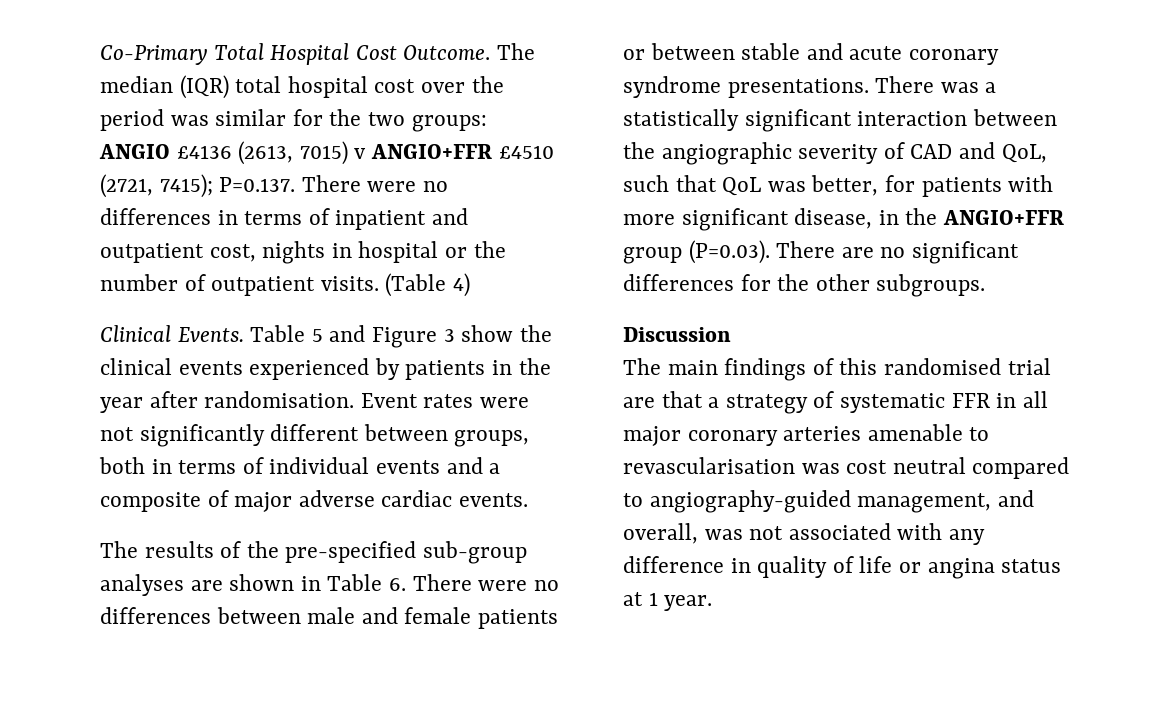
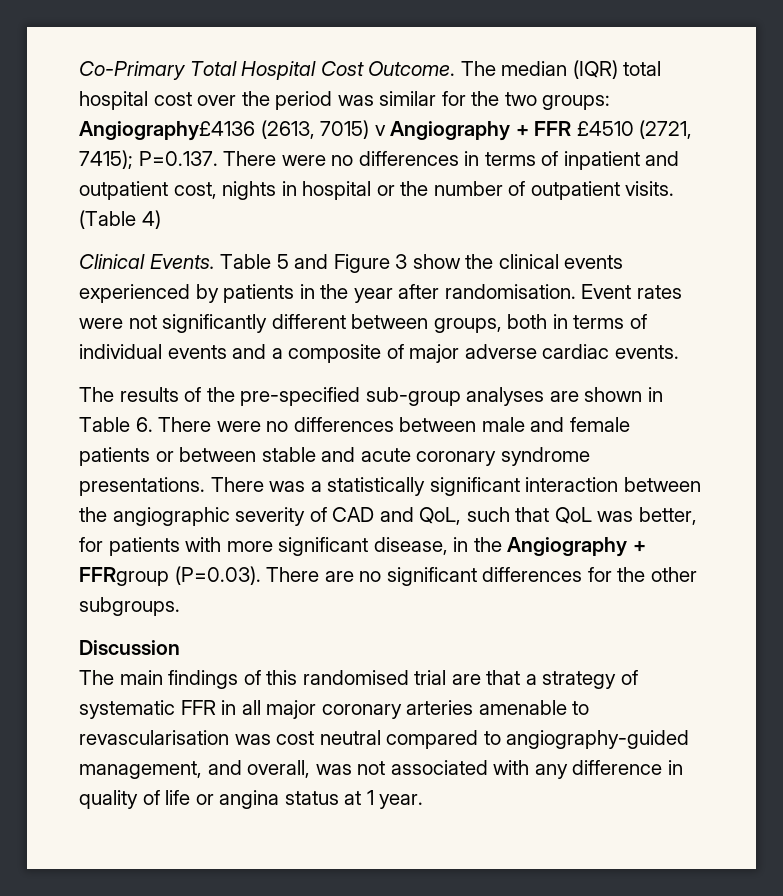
- The median (IQR) total hospital cost over the period was similar for the two groups: ANGIO £4136 (2613, 7015) v ANGIO+FFR £4510 (2721, 7415); P=0.137. There were no differences in terms of inpatient and outpatient cost, nights in hospital or the number of outpatient visits.
+ The median (IQR) total hospital cost over the period was similar for the two groups: Angiography£4136 (2613, 7015) v Angiography + FFR £4510 (2721, 7415); P=0.137. There were no differences in terms of inpatient and outpatient cost, nights in hospital or the number of outpatient visits.
- There was a statistically significant interaction between the angiographic severity of CAD and QoL, such that QoL was better, for patients with more significant disease, in the ANGIO+FFR group (P=0.03). There are no significant differences for the other subgroups.
+ There was a statistically significant interaction between the angiographic severity of CAD and QoL, such that QoL was better, for patients with more significant disease, in the Angiography + FFRgroup (P=0.03). There are no significant differences for the other subgroups.

